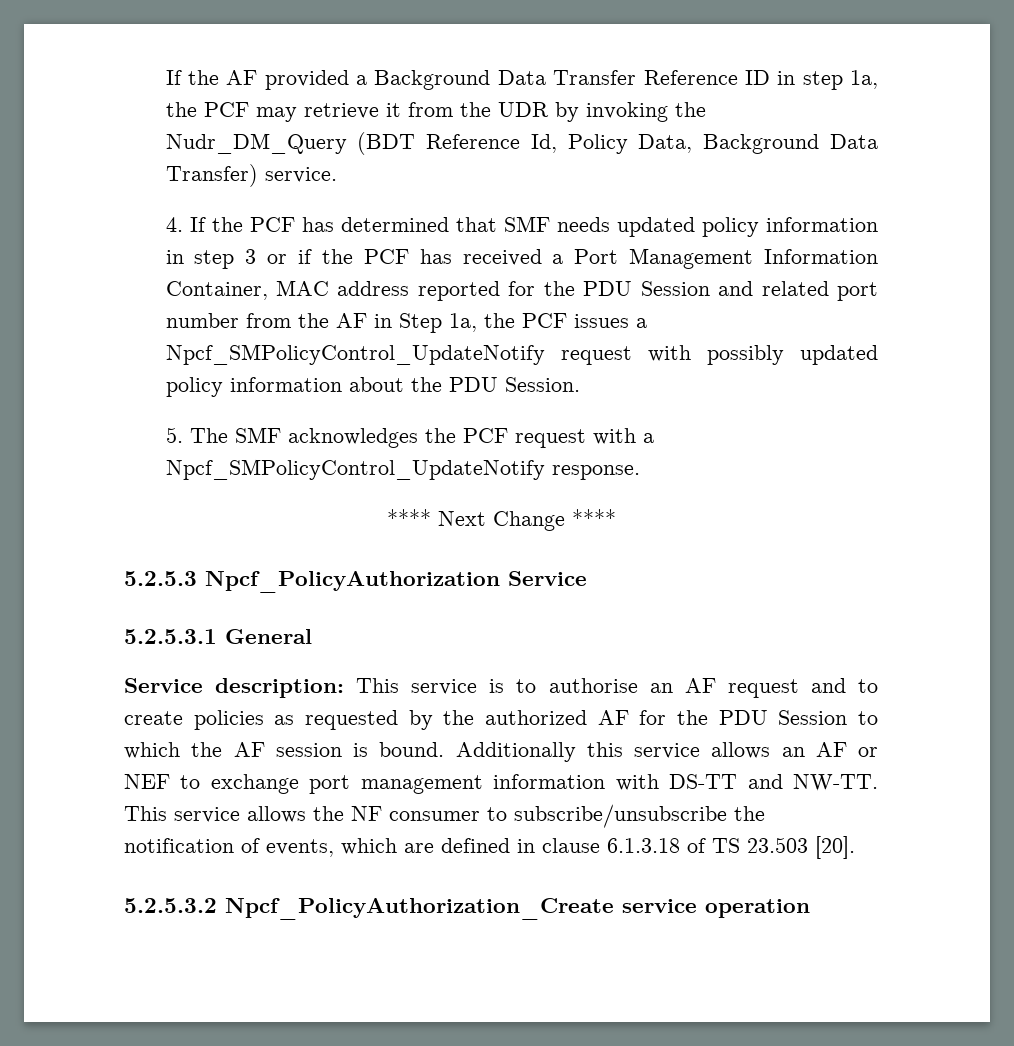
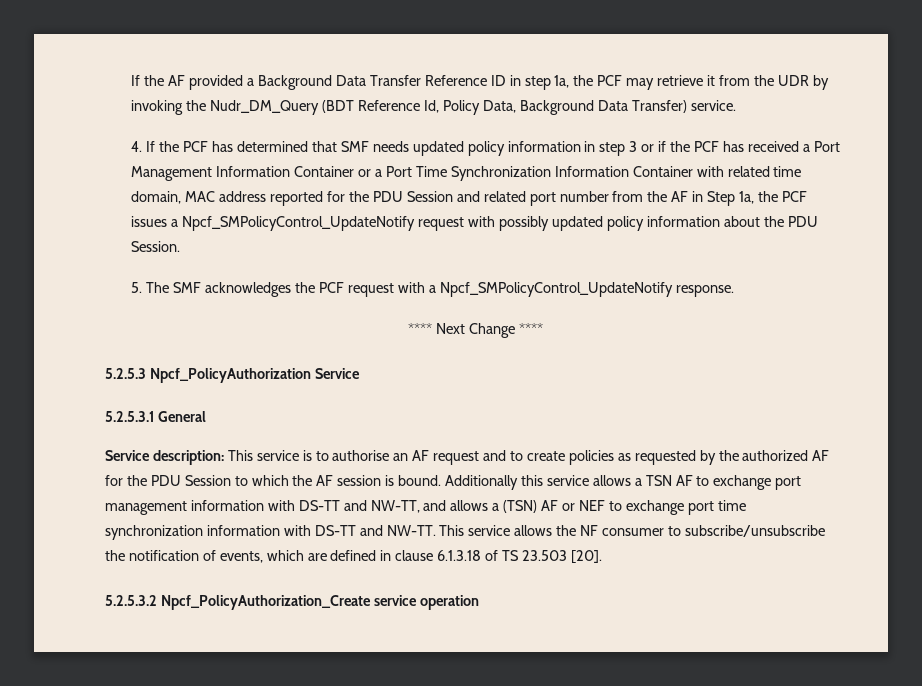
- 4. If the PCF has determined that SMF needs updated policy information in step 3 or if the PCF has received a Port Management Information Container, MAC address reported for the PDU Session and related port number from the AF in Step 1a, the PCF issues a Npcf_SMPolicyControl_UpdateNotify request with possibly updated policy information about the PDU Session.
+ 4. If the PCF has determined that SMF needs updated policy information in step 3 or if the PCF has received a Port Management Information Container or a Port Time Synchronization Information Container with related time domain, MAC address reported for the PDU Session and related port number from the AF in Step 1a, the PCF issues a Npcf_SMPolicyControl_UpdateNotify request with possibly updated policy information about the PDU Session.
- Additionally this service allows an AF or NEF to exchange port management information with DS-TT and NW-TT.
+ Additionally this service allows a TSN AF to exchange port management information with DS-TT and NW-TT, and allows a (TSN) AF or NEF to exchange port time synchronization information with DS-TT and NW-TT.

